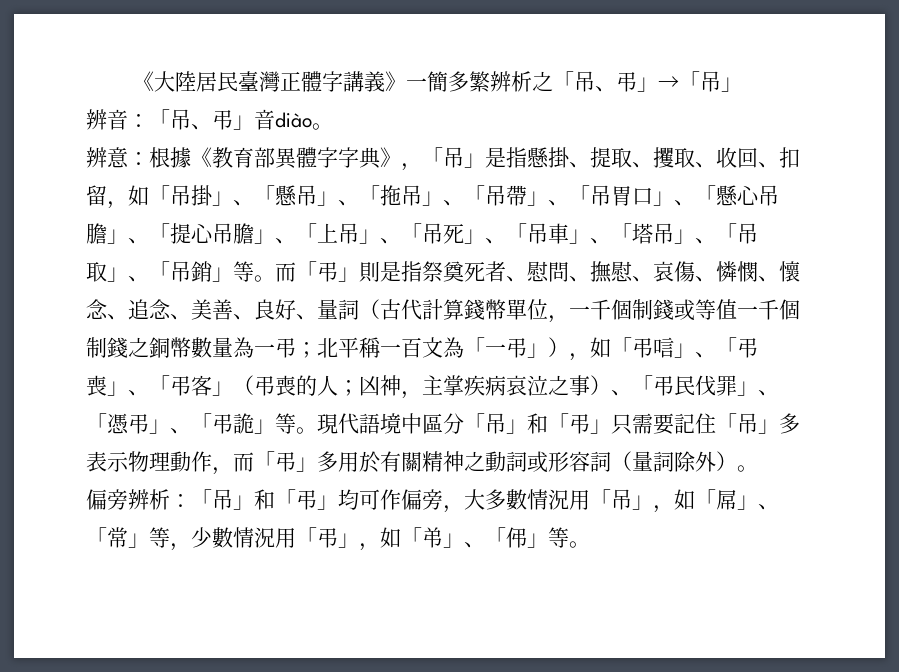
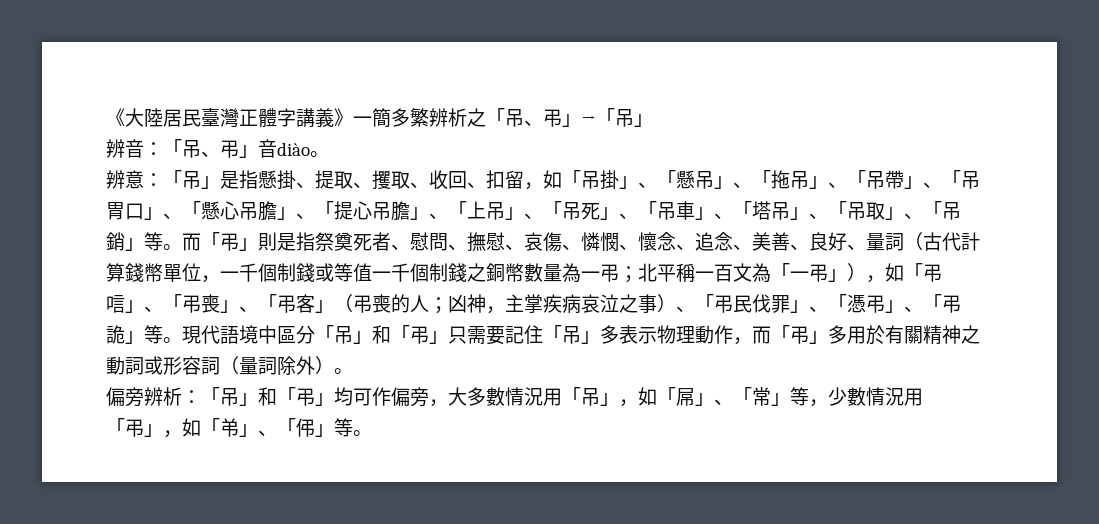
- 辨意：根據《教育部異體字字典》，「吊」是指懸掛、提取、攫取、收回、扣留，如「吊掛」、「懸吊」、「拖吊」、「吊帶」、「吊胃口」、「懸心吊膽」、「提心吊膽」、「上吊」、「吊死」、「吊車」、「塔吊」、「吊取」、「吊銷」等。
+ 辨意：「吊」是指懸掛、提取、攫取、收回、扣留，如「吊掛」、「懸吊」、「拖吊」、「吊帶」、「吊胃口」、「懸心吊膽」、「提心吊膽」、「上吊」、「吊死」、「吊車」、「塔吊」、「吊取」、「吊銷」等。

